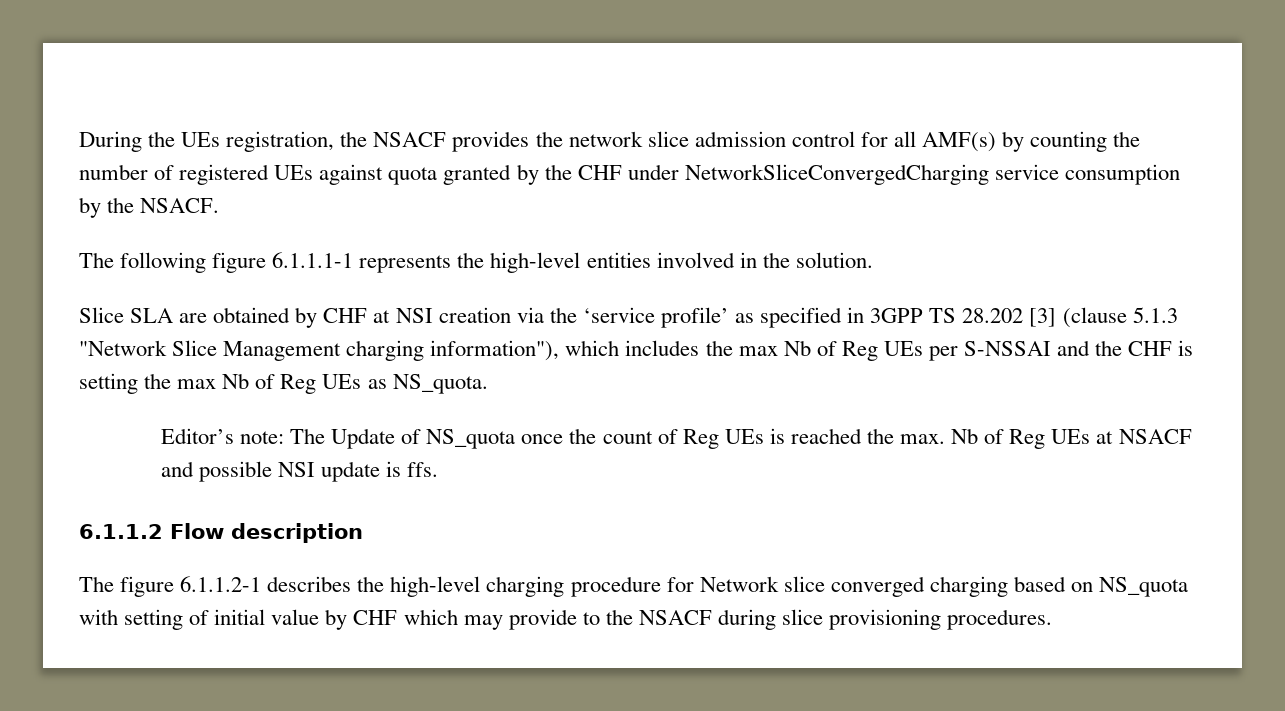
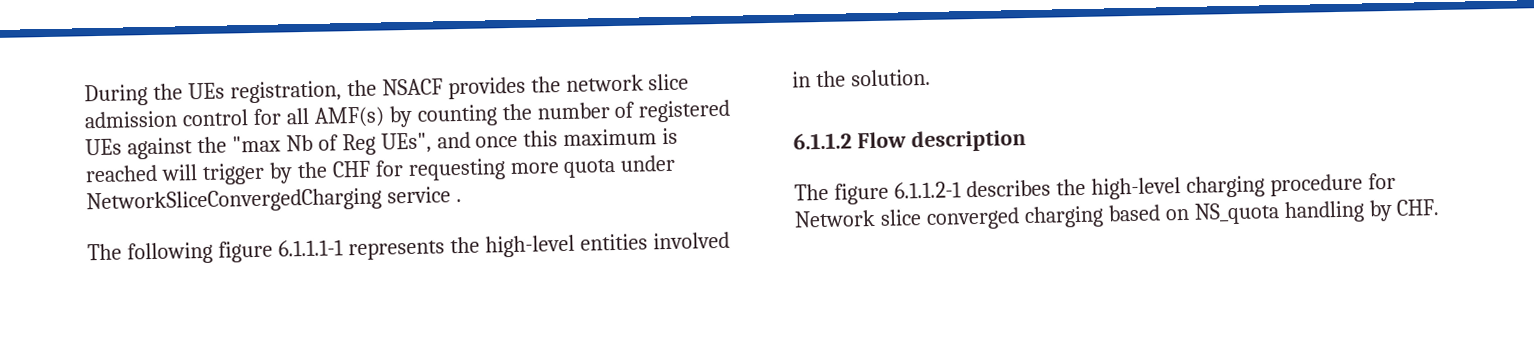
- During the UEs registration, the NSACF provides the network slice admission control for all AMF(s) by counting the number of registered UEs against quota granted by the CHF under NetworkSliceConvergedCharging service consumption by the NSACF.
+ During the UEs registration, the NSACF provides the network slice admission control for all AMF(s) by counting the number of registered UEs against the "max Nb of Reg UEs", and once this maximum is reached will trigger by the CHF for requesting more quota under NetworkSliceConvergedCharging service .
- Slice SLA are obtained by CHF at NSI creation via the ‘service profile’ as specified in 3GPP TS 28.202 [3] (clause 5.1.3 "Network Slice Management charging information"), which includes the max Nb of Reg UEs per S-NSSAI and the CHF is setting the max Nb of Reg UEs as NS_quota.
- Editor’s note: The Update of NS_quota once the count of Reg UEs is reached the max. Nb of Reg UEs at NSACF and possible NSI update is ffs.
- The figure 6.1.1.2-1 describes the high-level charging procedure for Network slice converged charging based on NS_quota with setting of initial value by CHF which may provide to the NSACF during slice provisioning procedures.
+ The figure 6.1.1.2-1 describes the high-level charging procedure for Network slice converged charging based on NS_quota handling by CHF.

